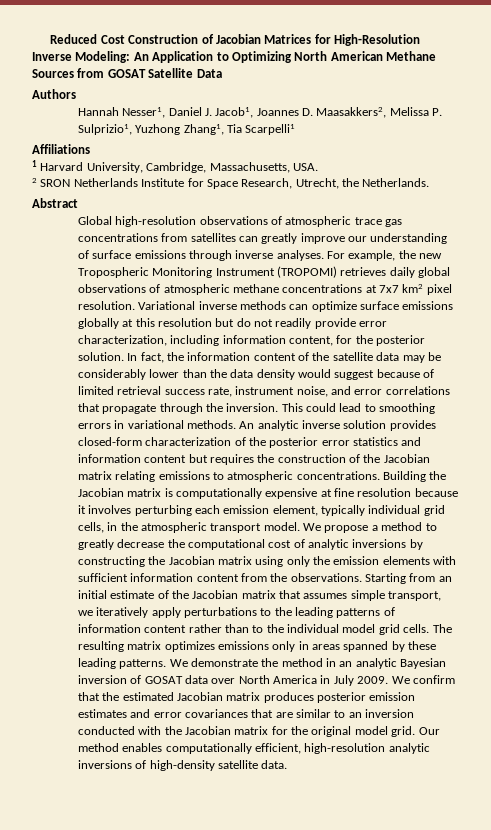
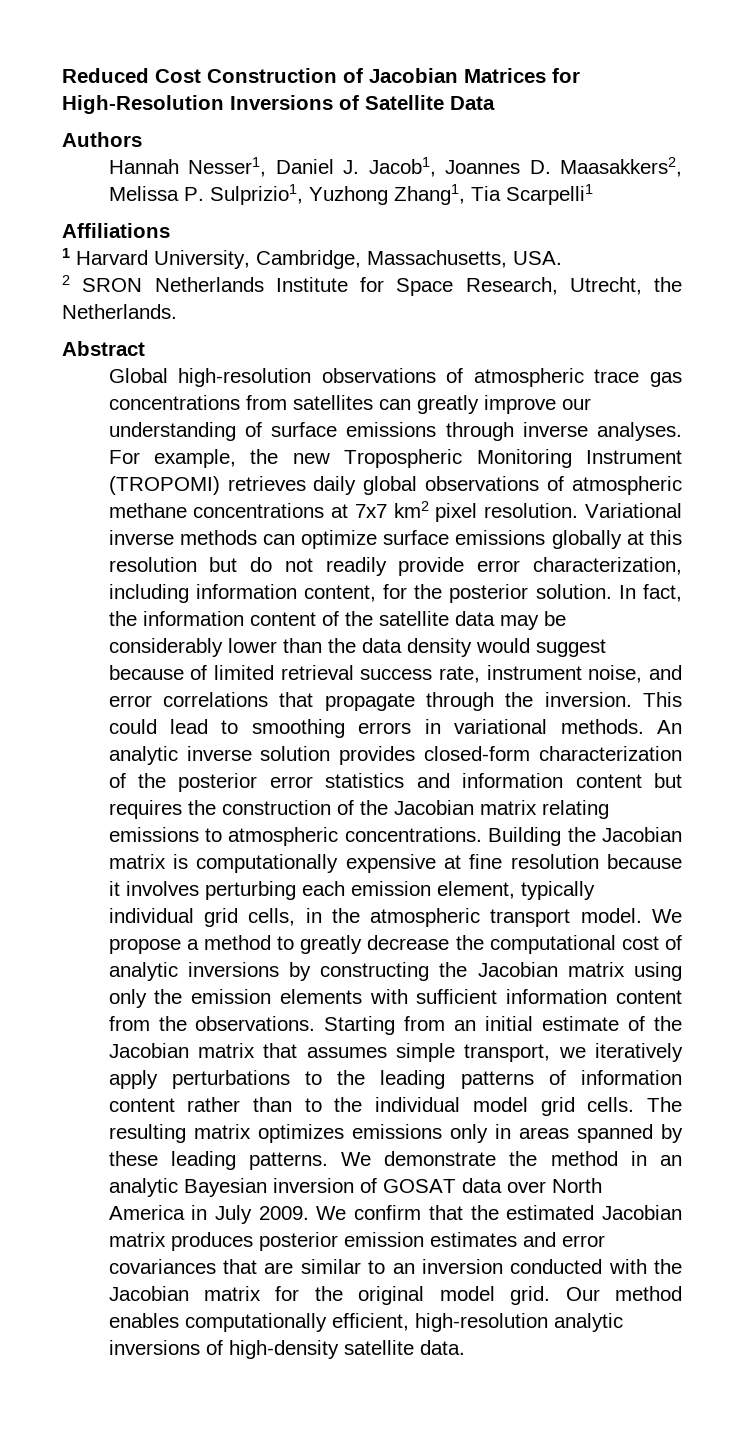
- Reduced Cost Construction of Jacobian Matrices for High-Resolution Inverse Modeling: An Application to Optimizing North American Methane Sources from GOSAT Satellite Data
+ Reduced Cost Construction of Jacobian Matrices for High-Resolution Inversions of Satellite Data

